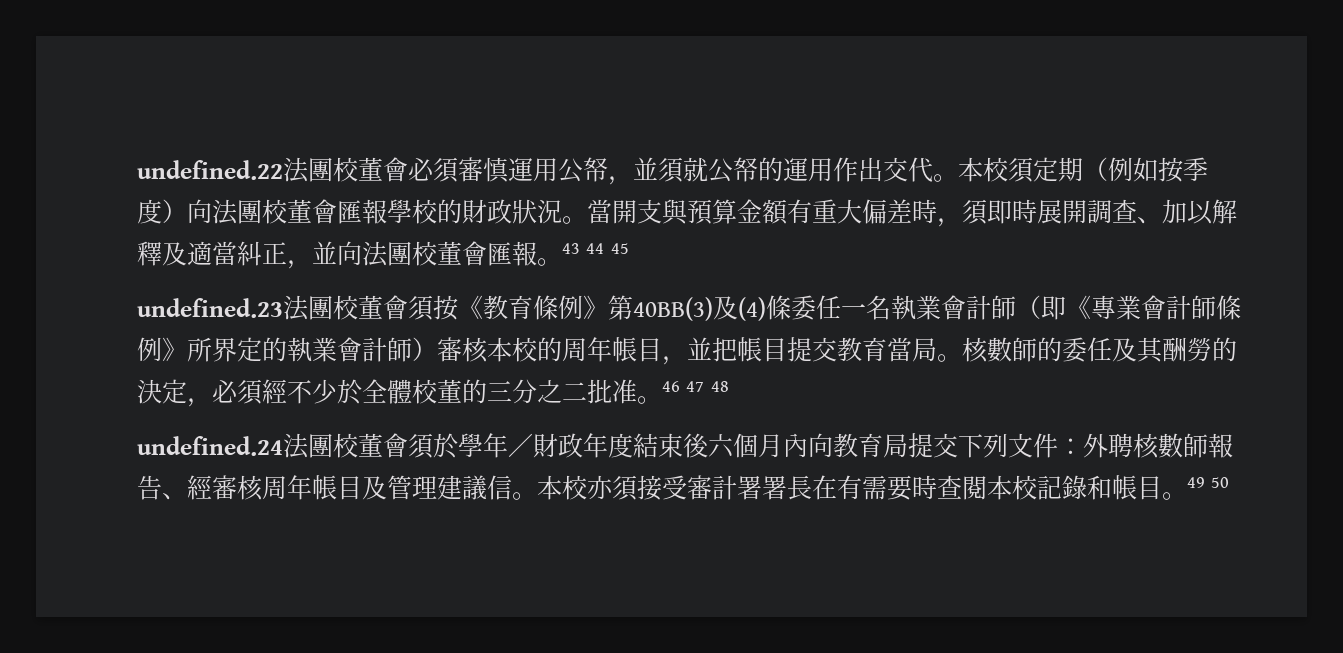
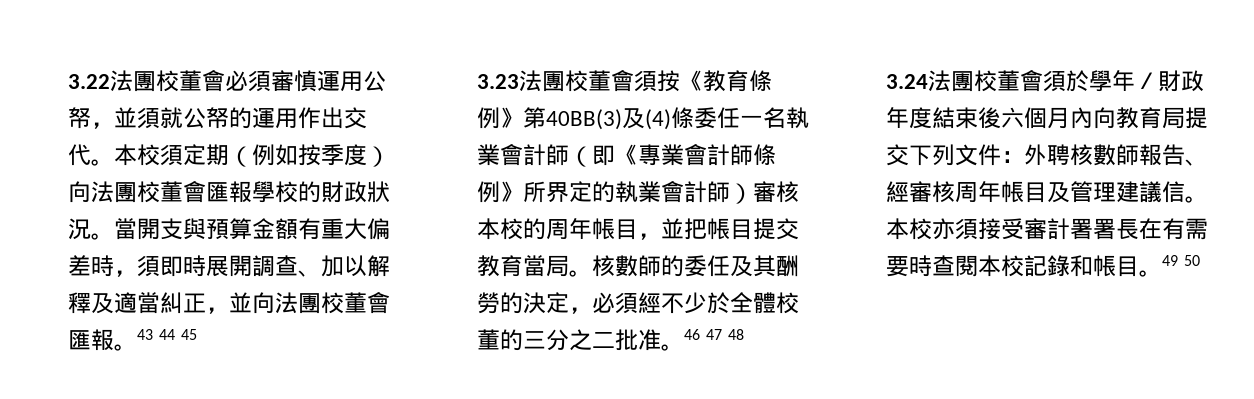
- undefined.22法團校董會必須審慎運用公帑，並須就公帑的運用作出交代。
+ 3.22法團校董會必須審慎運用公帑，並須就公帑的運用作出交代。
- undefined.23法團校董會須按《教育條例》第40BB(3)及(4)條委任一名執業會計師（即《專業會計師條例》所界定的執業會計師）審核本校的周年帳目，並把帳目提交教育當局。
+ 3.23法團校董會須按《教育條例》第40BB(3)及(4)條委任一名執業會計師（即《專業會計師條例》所界定的執業會計師）審核本校的周年帳目，並把帳目提交教育當局。
- undefined.24法團校董會須於學年／財政年度結束後六個月內向教育局提交下列文件：外聘核數師報告、經審核周年帳目及管理建議信。
+ 3.24法團校董會須於學年／財政年度結束後六個月內向教育局提交下列文件：外聘核數師報告、經審核周年帳目及管理建議信。

